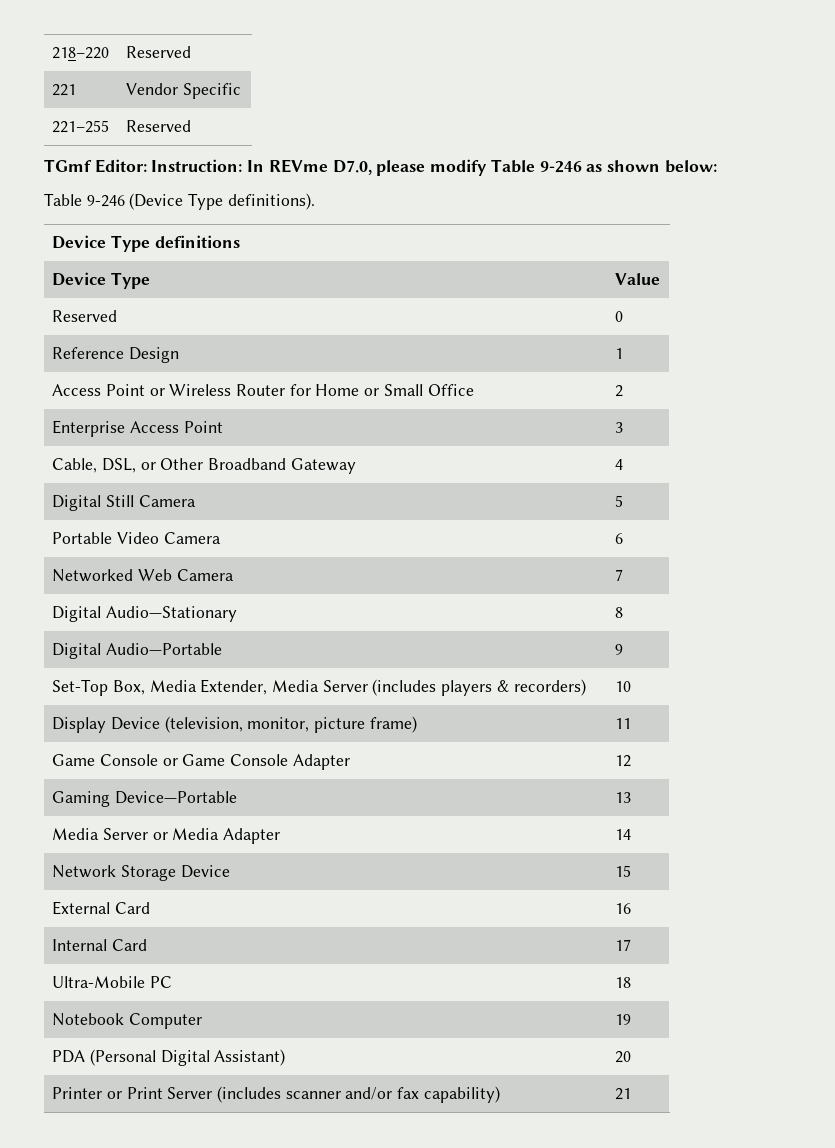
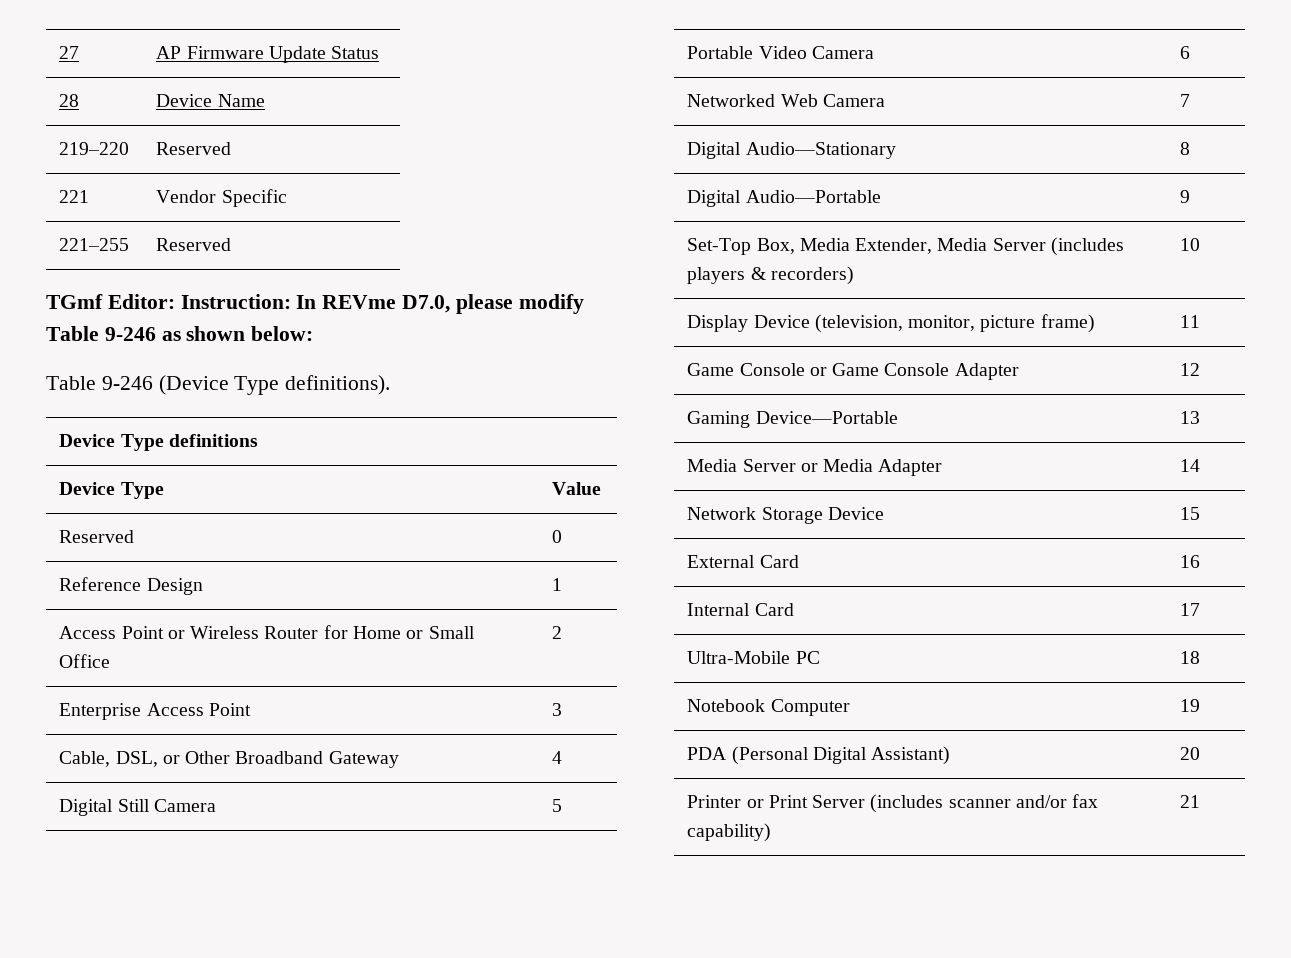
- 218–220 | Reserved
+ 27 | AP Firmware Update Status
+ 28 | Device Name
+ 219–220 | Reserved

